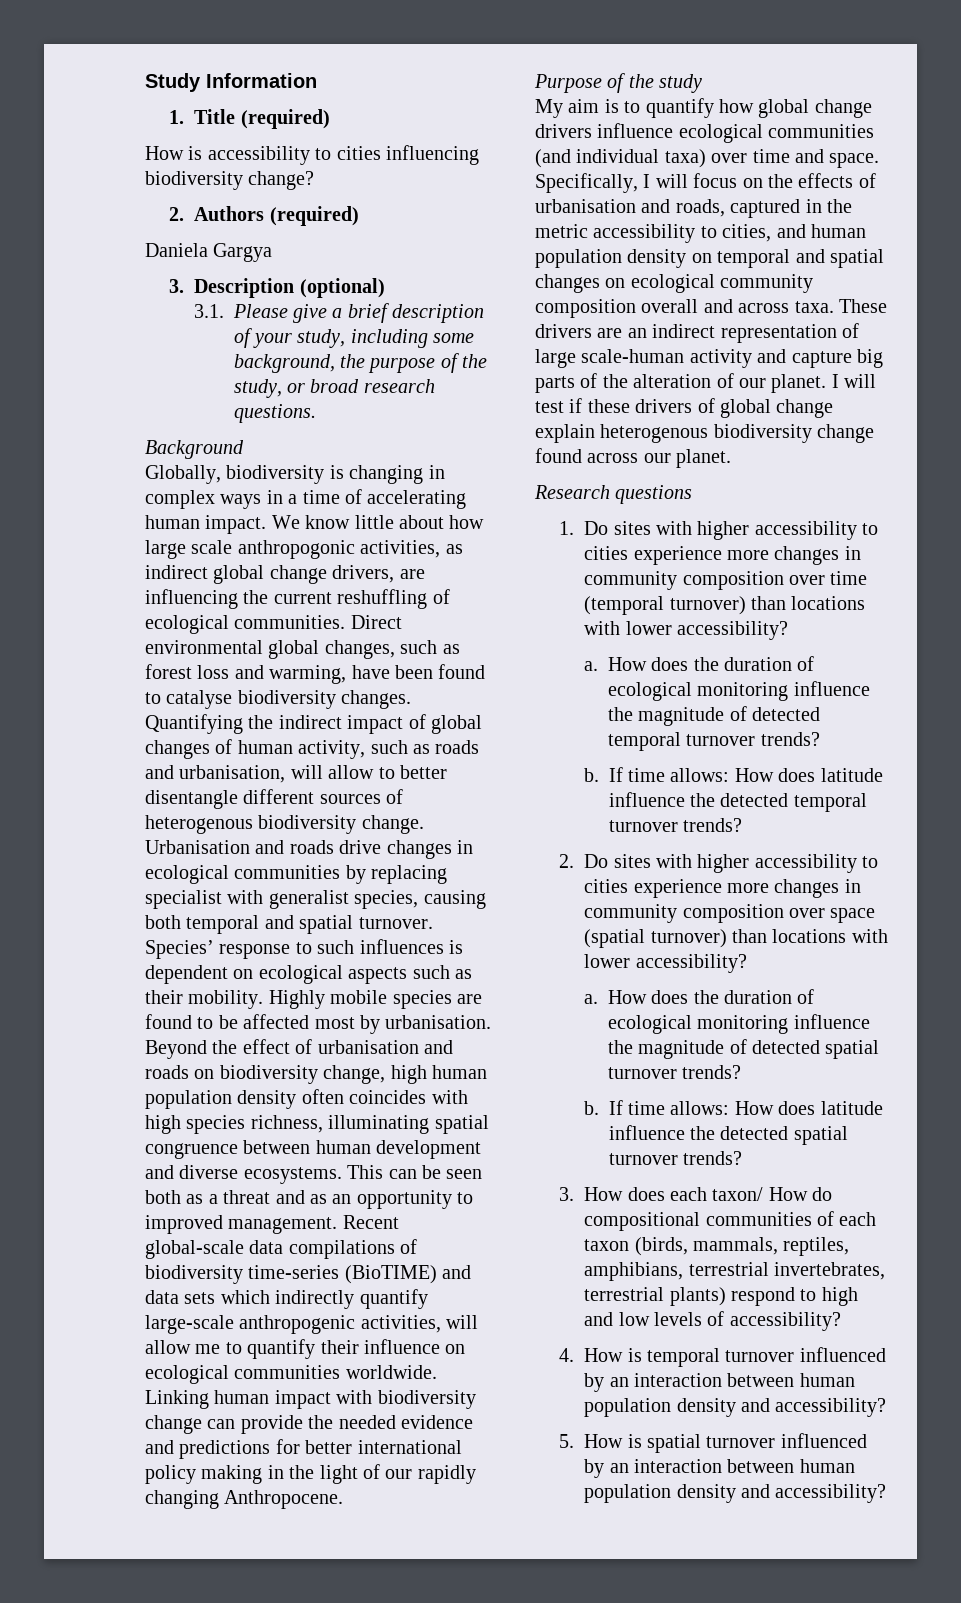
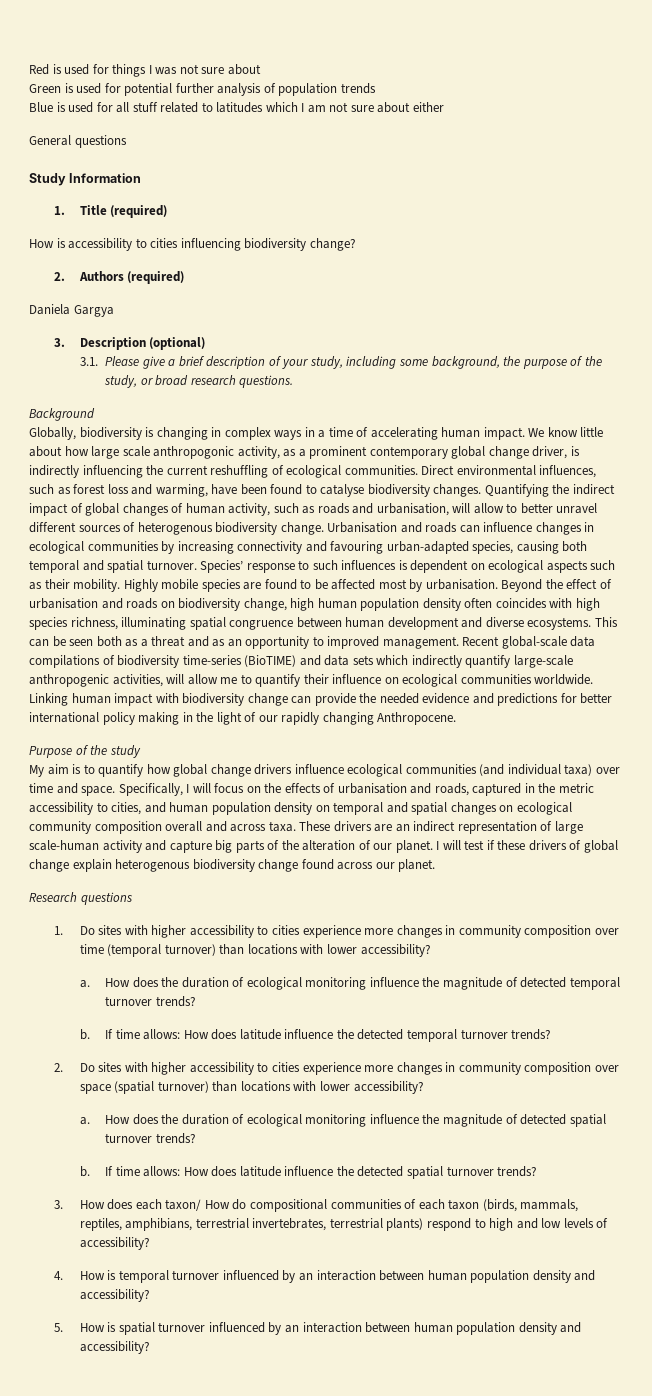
+ Red is used for things I was not sure about
+ Green is used for potential further analysis of population trends
+ Blue is used for all stuff related to latitudes which I am not sure about either
+ General questions
- We know little about how large scale anthropogonic activities, as indirect global change drivers, are influencing the current reshuffling of ecological communities.
+ We know little about how large scale anthropogonic activity, as a prominent contemporary global change driver, is indirectly influencing the current reshuffling of ecological communities.
- Direct environmental global changes, such as forest loss and warming, have been found to catalyse biodiversity changes.
+ Direct environmental influences, such as forest loss and warming, have been found to catalyse biodiversity changes.
- Quantifying the indirect impact of global changes of human activity, such as roads and urbanisation, will allow to better disentangle different sources of heterogenous biodiversity change.
+ Quantifying the indirect impact of global changes of human activity, such as roads and urbanisation, will allow to better unravel different sources of heterogenous biodiversity change.
- Urbanisation and roads drive changes in ecological communities by replacing specialist with generalist species, causing both temporal and spatial turnover.
+ Urbanisation and roads can influence changes in ecological communities by increasing connectivity and favouring urban-adapted species, causing both temporal and spatial turnover.

